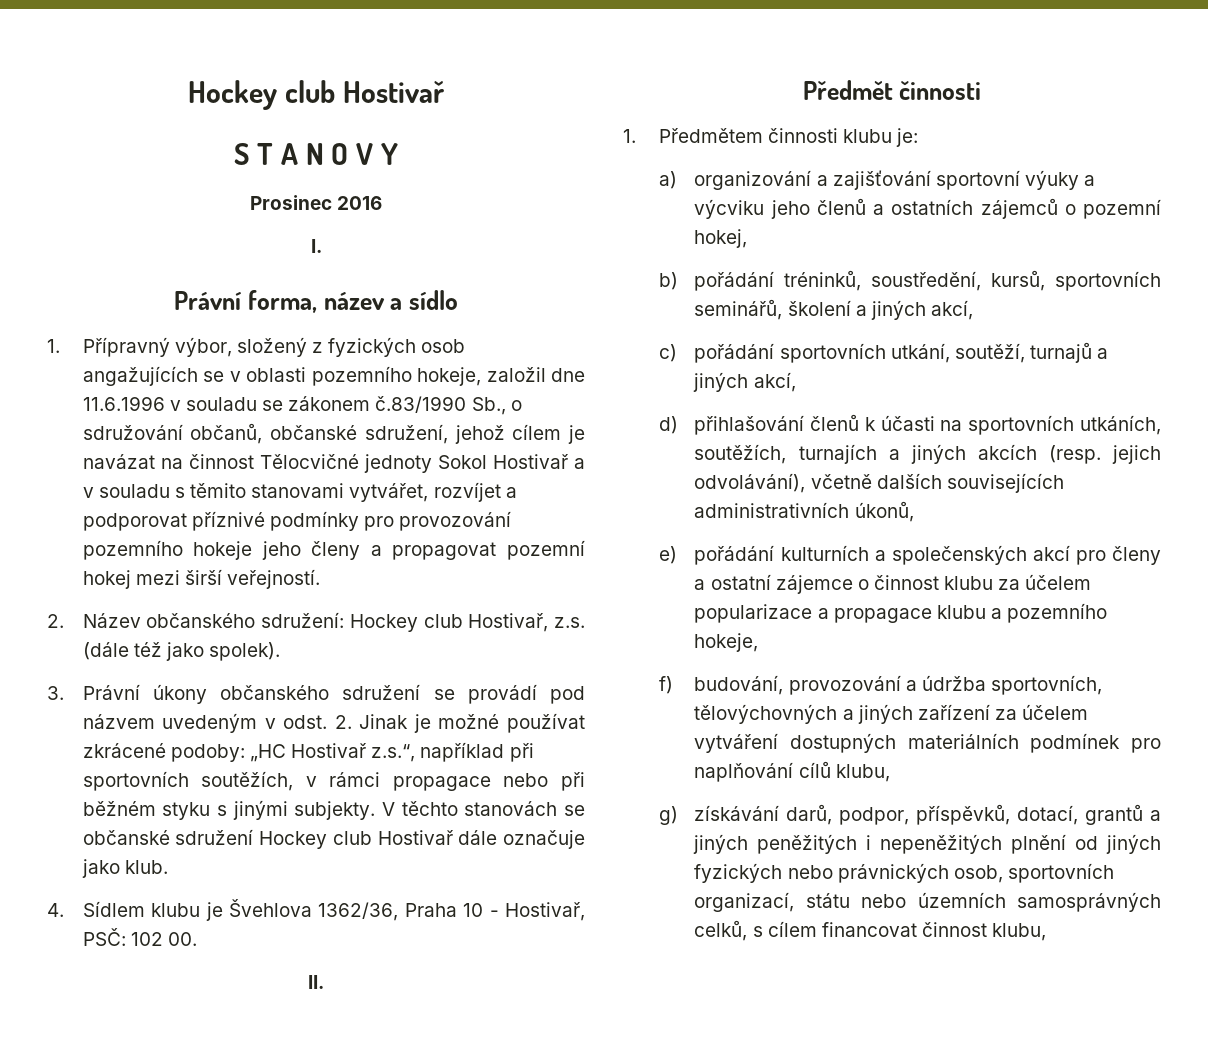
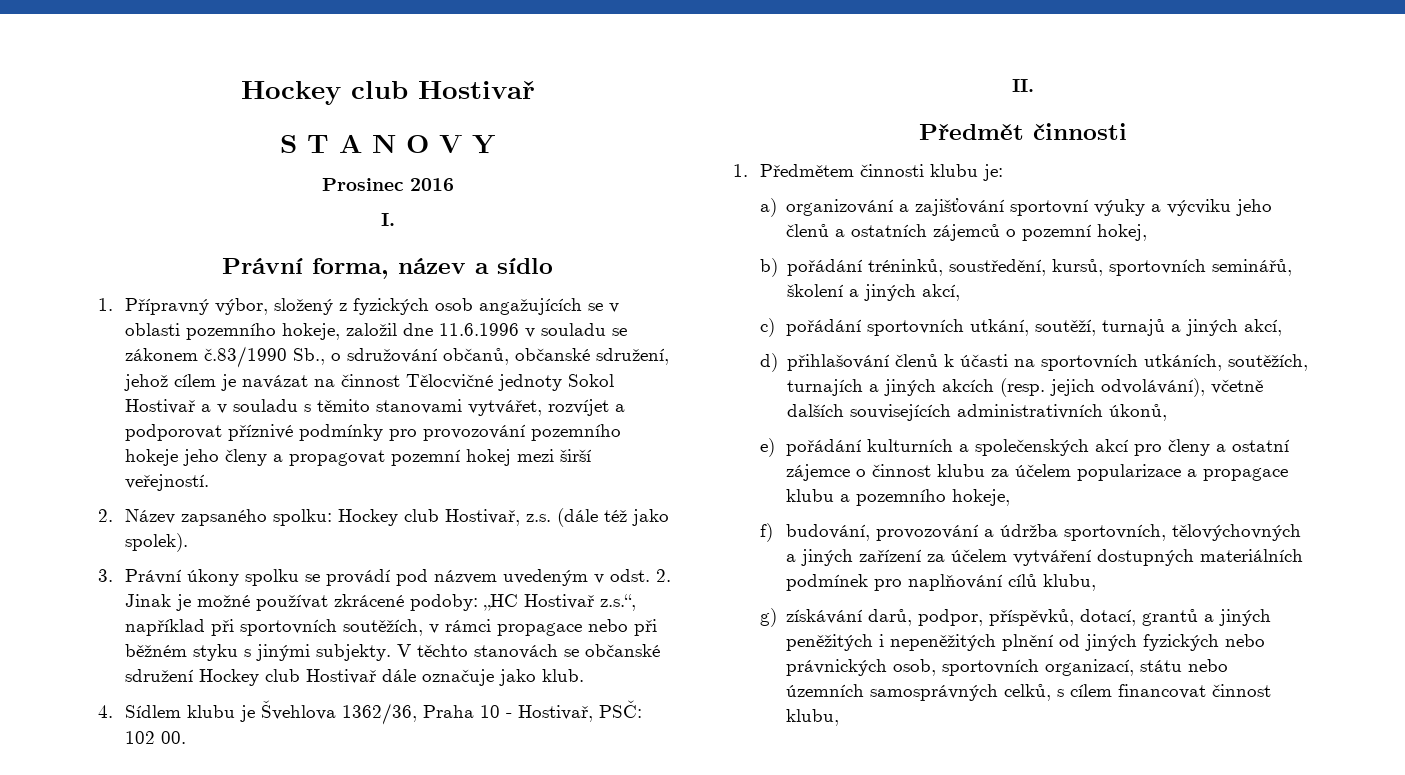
- 2. Název občanského sdružení: Hockey club Hostivař, z.s. (dále též jako spolek).
+ 2. Název zapsaného spolku: Hockey club Hostivař, z.s. (dále též jako spolek).
- 3. Právní úkony občanského sdružení se provádí pod názvem uvedeným v odst. 2. Jinak je možné používat zkrácené podoby: „HC Hostivař z.s.“, například při sportovních soutěžích, v rámci propagace nebo při běžném styku s jinými subjekty.
+ 3. Právní úkony spolku se provádí pod názvem uvedeným v odst. 2. Jinak je možné používat zkrácené podoby: „HC Hostivař z.s.“, například při sportovních soutěžích, v rámci propagace nebo při běžném styku s jinými subjekty.

